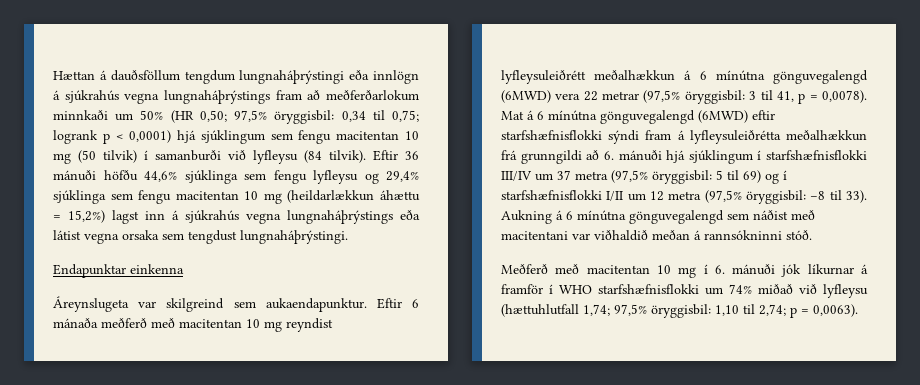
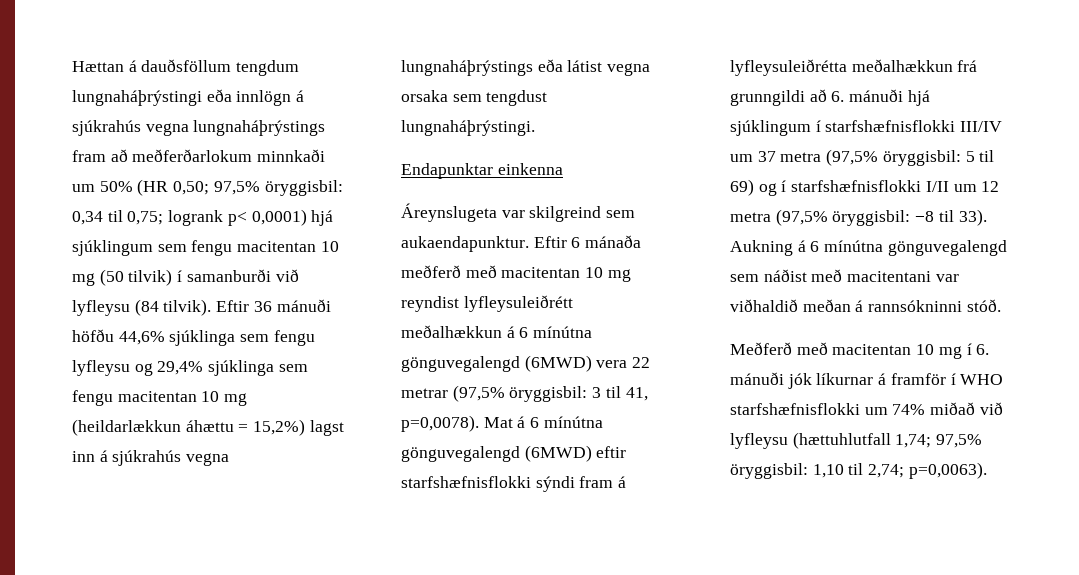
- Hættan á dauðsföllum tengdum lungnaháþrýstingi eða innlögn á sjúkrahús vegna lungnaháþrýstings fram að meðferðarlokum minnkaði um 50% (HR 0,50; 97,5% öryggisbil: 0,34 til 0,75; logrank p < 0,0001) hjá sjúklingum sem fengu macitentan 10 mg (50 tilvik) í samanburði við lyfleysu (84 tilvik).
+ Hættan á dauðsföllum tengdum lungnaháþrýstingi eða innlögn á sjúkrahús vegna lungnaháþrýstings fram að meðferðarlokum minnkaði um 50% (HR 0,50; 97,5% öryggisbil: 0,34 til 0,75; logrank p< 0,0001) hjá sjúklingum sem fengu macitentan 10 mg (50 tilvik) í samanburði við lyfleysu (84 tilvik).
- Eftir 6 mánaða meðferð með macitentan 10 mg reyndist lyfleysuleiðrétt meðalhækkun á 6 mínútna gönguvegalengd (6MWD) vera 22 metrar (97,5% öryggisbil: 3 til 41, p = 0,0078).
+ Eftir 6 mánaða meðferð með macitentan 10 mg reyndist lyfleysuleiðrétt meðalhækkun á 6 mínútna gönguvegalengd (6MWD) vera 22 metrar (97,5% öryggisbil: 3 til 41, p=0,0078).
- Meðferð með macitentan 10 mg í 6. mánuði jók líkurnar á framför í WHO starfshæfnisflokki um 74% miðað við lyfleysu (hættuhlutfall 1,74; 97,5% öryggisbil: 1,10 til 2,74; p = 0,0063).
+ Meðferð með macitentan 10 mg í 6. mánuði jók líkurnar á framför í WHO starfshæfnisflokki um 74% miðað við lyfleysu (hættuhlutfall 1,74; 97,5% öryggisbil: 1,10 til 2,74; p=0,0063).

